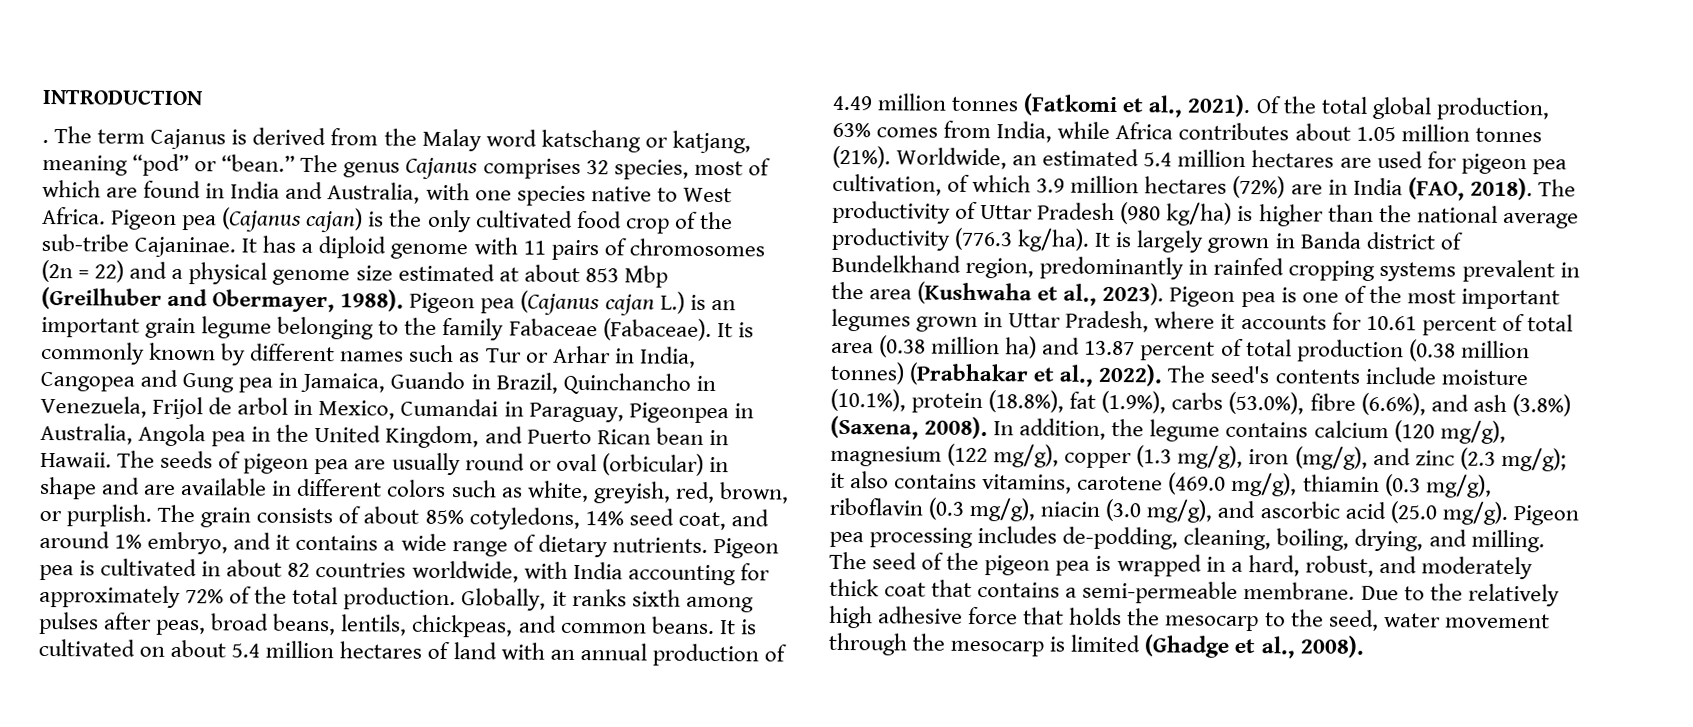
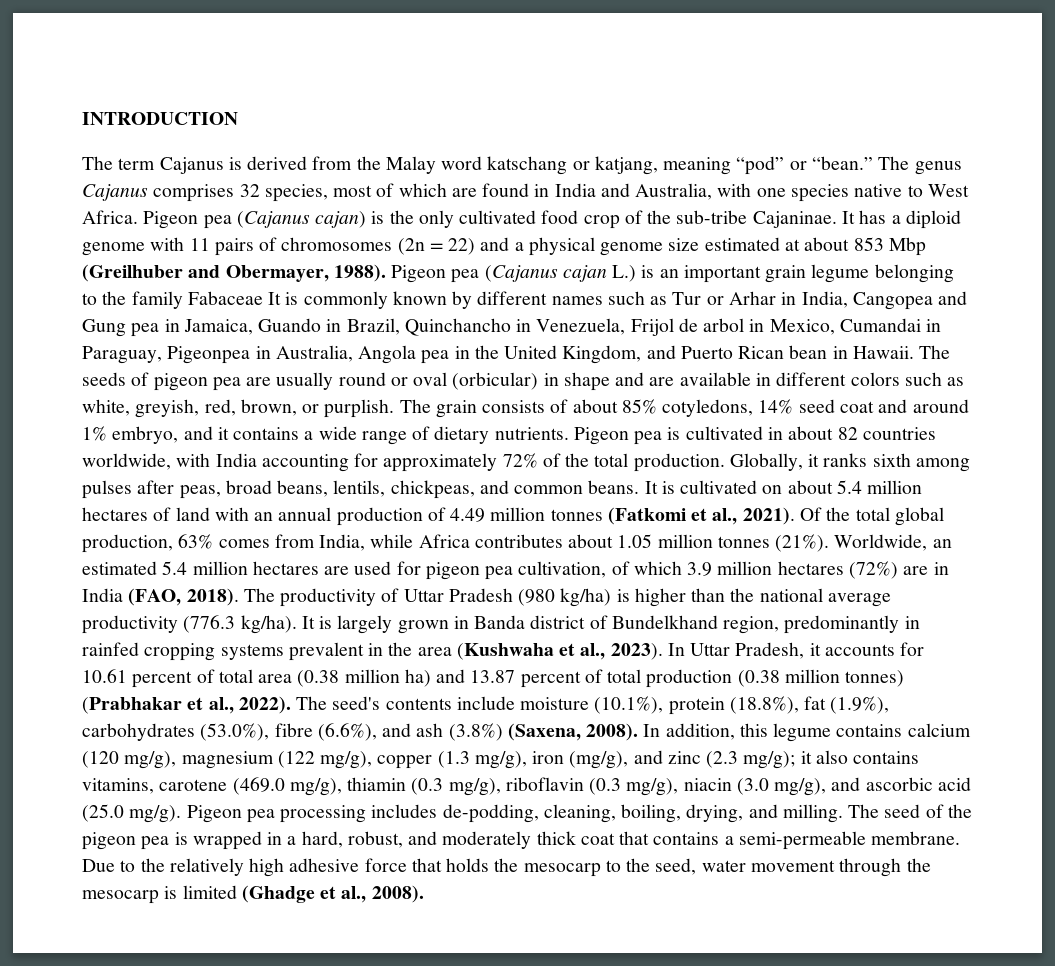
- .
- Pigeon pea (Cajanus cajan L.) is an important grain legume belonging to the family Fabaceae (Fabaceae). It is commonly known by different names such as Tur or Arhar in India, Cangopea and Gung pea in Jamaica, Guando in Brazil, Quinchancho in Venezuela, Frijol de arbol in Mexico, Cumandai in Paraguay, Pigeonpea in Australia, Angola pea in the United Kingdom, and Puerto Rican bean in Hawaii.
+ Pigeon pea (Cajanus cajan L.) is an important grain legume belonging to the family Fabaceae It is commonly known by different names such as Tur or Arhar in India, Cangopea and Gung pea in Jamaica, Guando in Brazil, Quinchancho in Venezuela, Frijol de arbol in Mexico, Cumandai in Paraguay, Pigeonpea in Australia, Angola pea in the United Kingdom, and Puerto Rican bean in Hawaii.
- The grain consists of about 85% cotyledons, 14% seed coat, and around 1% embryo, and it contains a wide range of dietary nutrients.
+ The grain consists of about 85% cotyledons, 14% seed coat and around 1% embryo, and it contains a wide range of dietary nutrients.
- Pigeon pea is one of the most important legumes grown in Uttar Pradesh, where it accounts for 10.61 percent of total area (0.38 million ha) and 13.87 percent of total production (0.38 million tonnes) (Prabhakar et al., 2022).
+ In Uttar Pradesh, it accounts for 10.61 percent of total area (0.38 million ha) and 13.87 percent of total production (0.38 million tonnes) (Prabhakar et al., 2022).
- The seed's contents include moisture (10.1%), protein (18.8%), fat (1.9%), carbs (53.0%), fibre (6.6%), and ash (3.8%) (Saxena, 2008).
+ The seed's contents include moisture (10.1%), protein (18.8%), fat (1.9%), carbohydrates (53.0%), fibre (6.6%), and ash (3.8%) (Saxena, 2008).
- In addition, the legume contains calcium (120 mg/g), magnesium (122 mg/g), copper (1.3 mg/g), iron (mg/g), and zinc (2.3 mg/g); it also contains vitamins, carotene (469.0 mg/g), thiamin (0.3 mg/g), riboflavin (0.3 mg/g), niacin (3.0 mg/g), and ascorbic acid (25.0 mg/g).
+ In addition, this legume contains calcium (120 mg/g), magnesium (122 mg/g), copper (1.3 mg/g), iron (mg/g), and zinc (2.3 mg/g); it also contains vitamins, carotene (469.0 mg/g), thiamin (0.3 mg/g), riboflavin (0.3 mg/g), niacin (3.0 mg/g), and ascorbic acid (25.0 mg/g).

